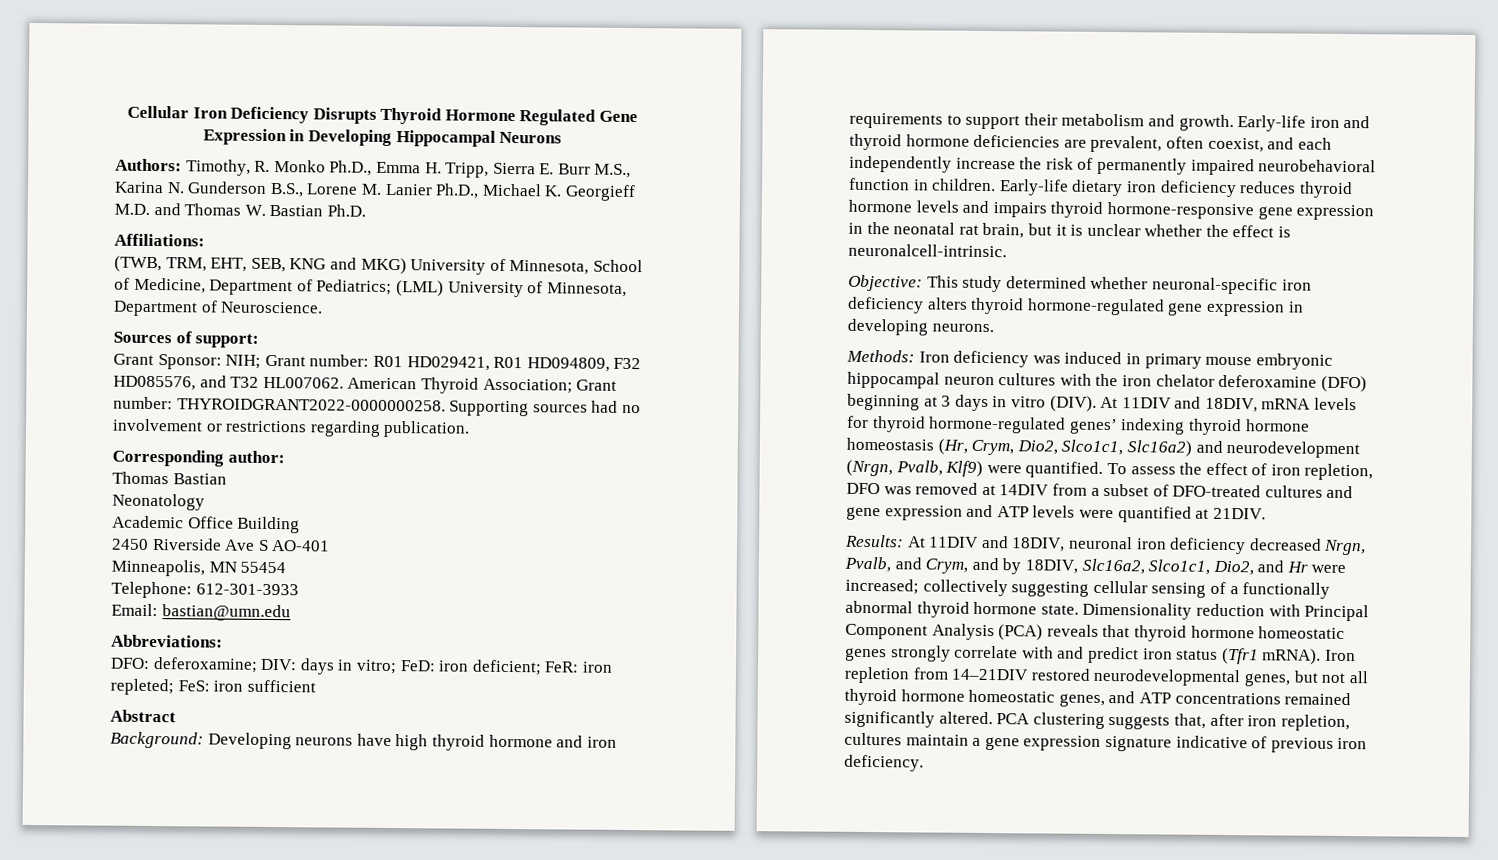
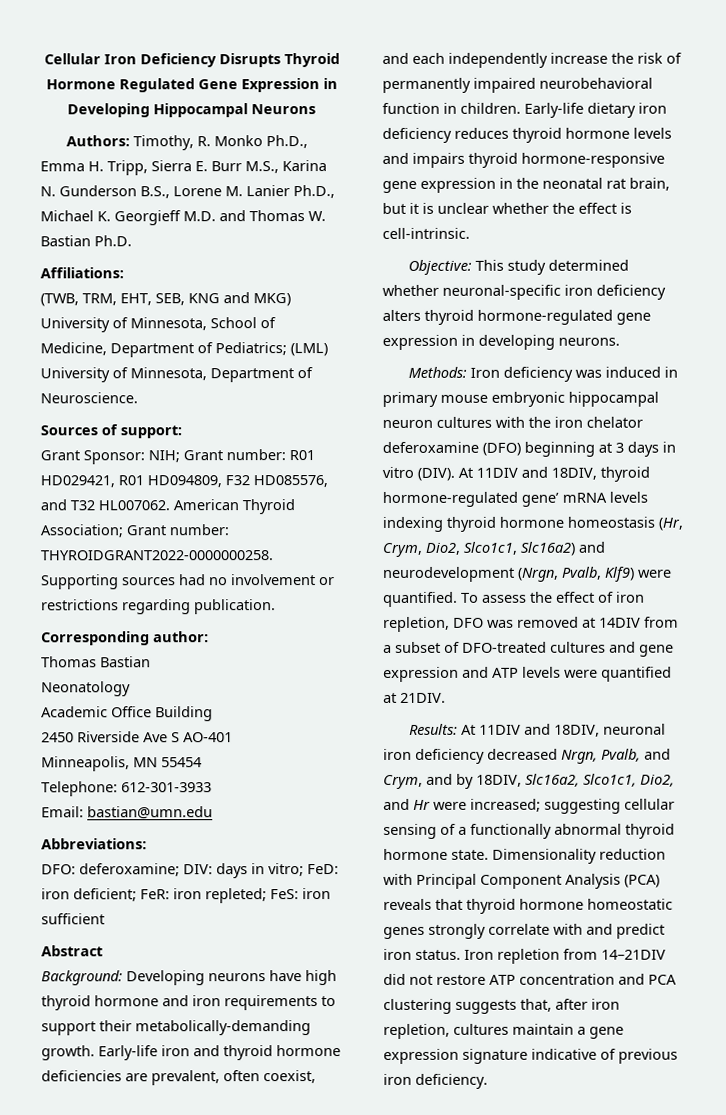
- Background: Developing neurons have high thyroid hormone and iron requirements to support their metabolism and growth.
+ Background: Developing neurons have high thyroid hormone and iron requirements to support their metabolically-demanding growth.
- Early-life dietary iron deficiency reduces thyroid hormone levels and impairs thyroid hormone-responsive gene expression in the neonatal rat brain, but it is unclear whether the effect is neuronalcell-intrinsic.
+ Early-life dietary iron deficiency reduces thyroid hormone levels and impairs thyroid hormone-responsive gene expression in the neonatal rat brain, but it is unclear whether the effect is cell-intrinsic.
- At 11DIV and 18DIV, mRNA levels for thyroid hormone-regulated genes’ indexing thyroid hormone homeostasis (Hr, Crym, Dio2, Slco1c1, Slc16a2) and neurodevelopment (Nrgn, Pvalb, Klf9) were quantified.
+ At 11DIV and 18DIV, thyroid hormone-regulated gene’ mRNA levels indexing thyroid hormone homeostasis (Hr, Crym, Dio2, Slco1c1, Slc16a2) and neurodevelopment (Nrgn, Pvalb, Klf9) were quantified.
- Results: At 11DIV and 18DIV, neuronal iron deficiency decreased Nrgn, Pvalb, and Crym, and by 18DIV, Slc16a2, Slco1c1, Dio2, and Hr were increased; collectively suggesting cellular sensing of a functionally abnormal thyroid hormone state.
+ Results: At 11DIV and 18DIV, neuronal iron deficiency decreased Nrgn, Pvalb, and Crym, and by 18DIV, Slc16a2, Slco1c1, Dio2, and Hr were increased; suggesting cellular sensing of a functionally abnormal thyroid hormone state.
- Dimensionality reduction with Principal Component Analysis (PCA) reveals that thyroid hormone homeostatic genes strongly correlate with and predict iron status (Tfr1 mRNA).
+ Dimensionality reduction with Principal Component Analysis (PCA) reveals that thyroid hormone homeostatic genes strongly correlate with and predict iron status.
- Iron repletion from 14–21DIV restored neurodevelopmental genes, but not all thyroid hormone homeostatic genes, and ATP concentrations remained significantly altered. PCA clustering suggests that, after iron repletion, cultures maintain a gene expression signature indicative of previous iron deficiency.
+ Iron repletion from 14–21DIV did not restore ATP concentration and PCA clustering suggests that, after iron repletion, cultures maintain a gene expression signature indicative of previous iron deficiency.

